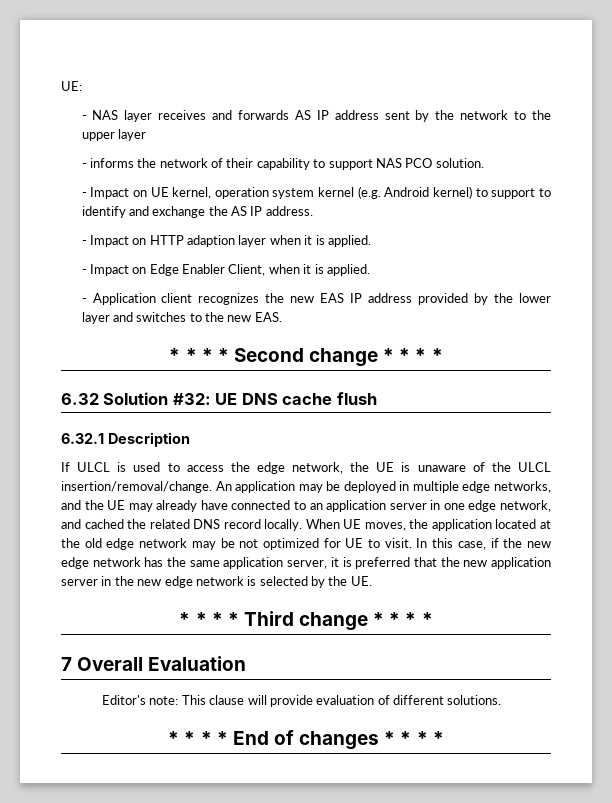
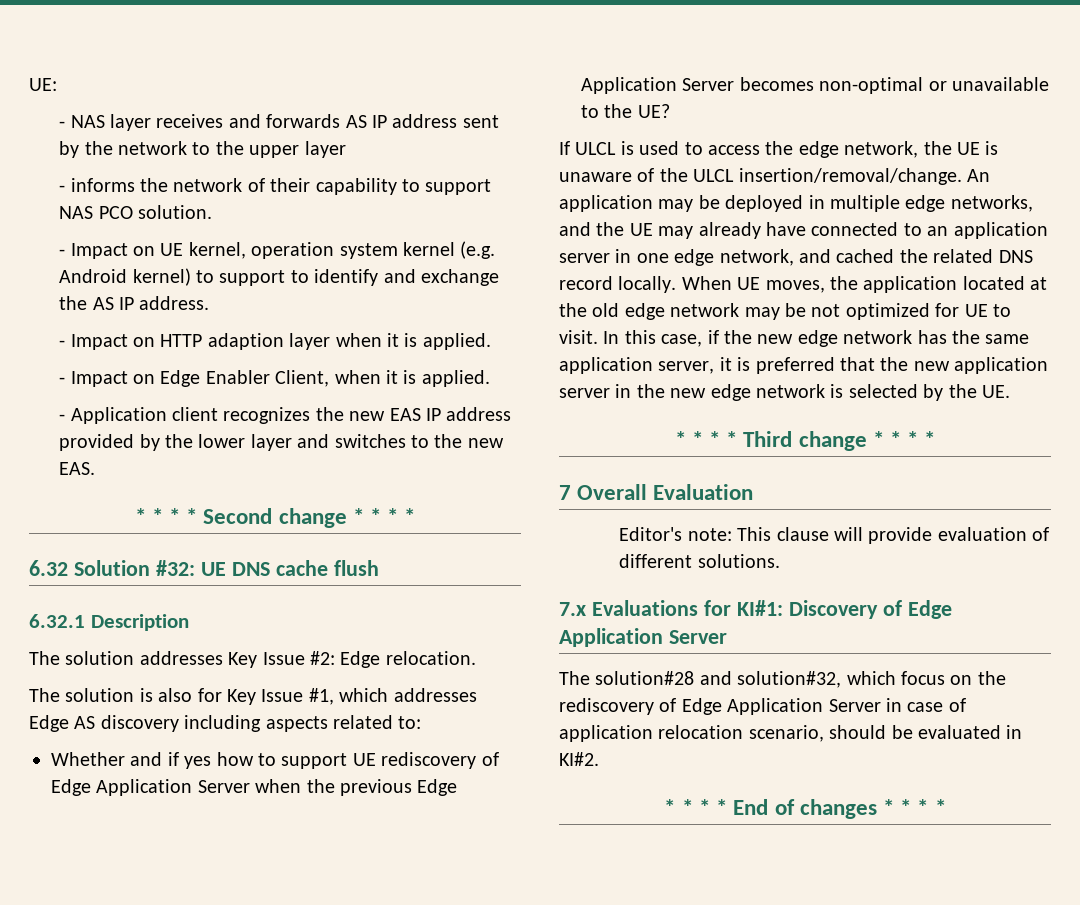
+ The solution addresses Key Issue #2: Edge relocation.
+ The solution is also for Key Issue #1, which addresses Edge AS discovery including aspects related to:
+ Whether and if yes how to support UE rediscovery of Edge Application Server when the previous Edge Application Server becomes non-optimal or unavailable to the UE?
+ 7.x Evaluations for KI#1: Discovery of Edge Application Server
+ The solution#28 and solution#32, which focus on the rediscovery of Edge Application Server in case of application relocation scenario, should be evaluated in KI#2.

